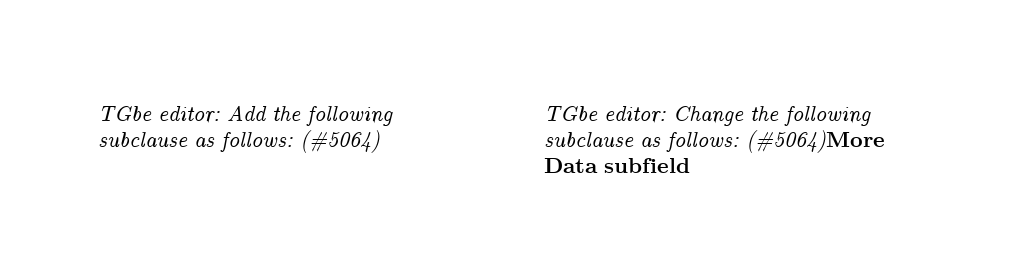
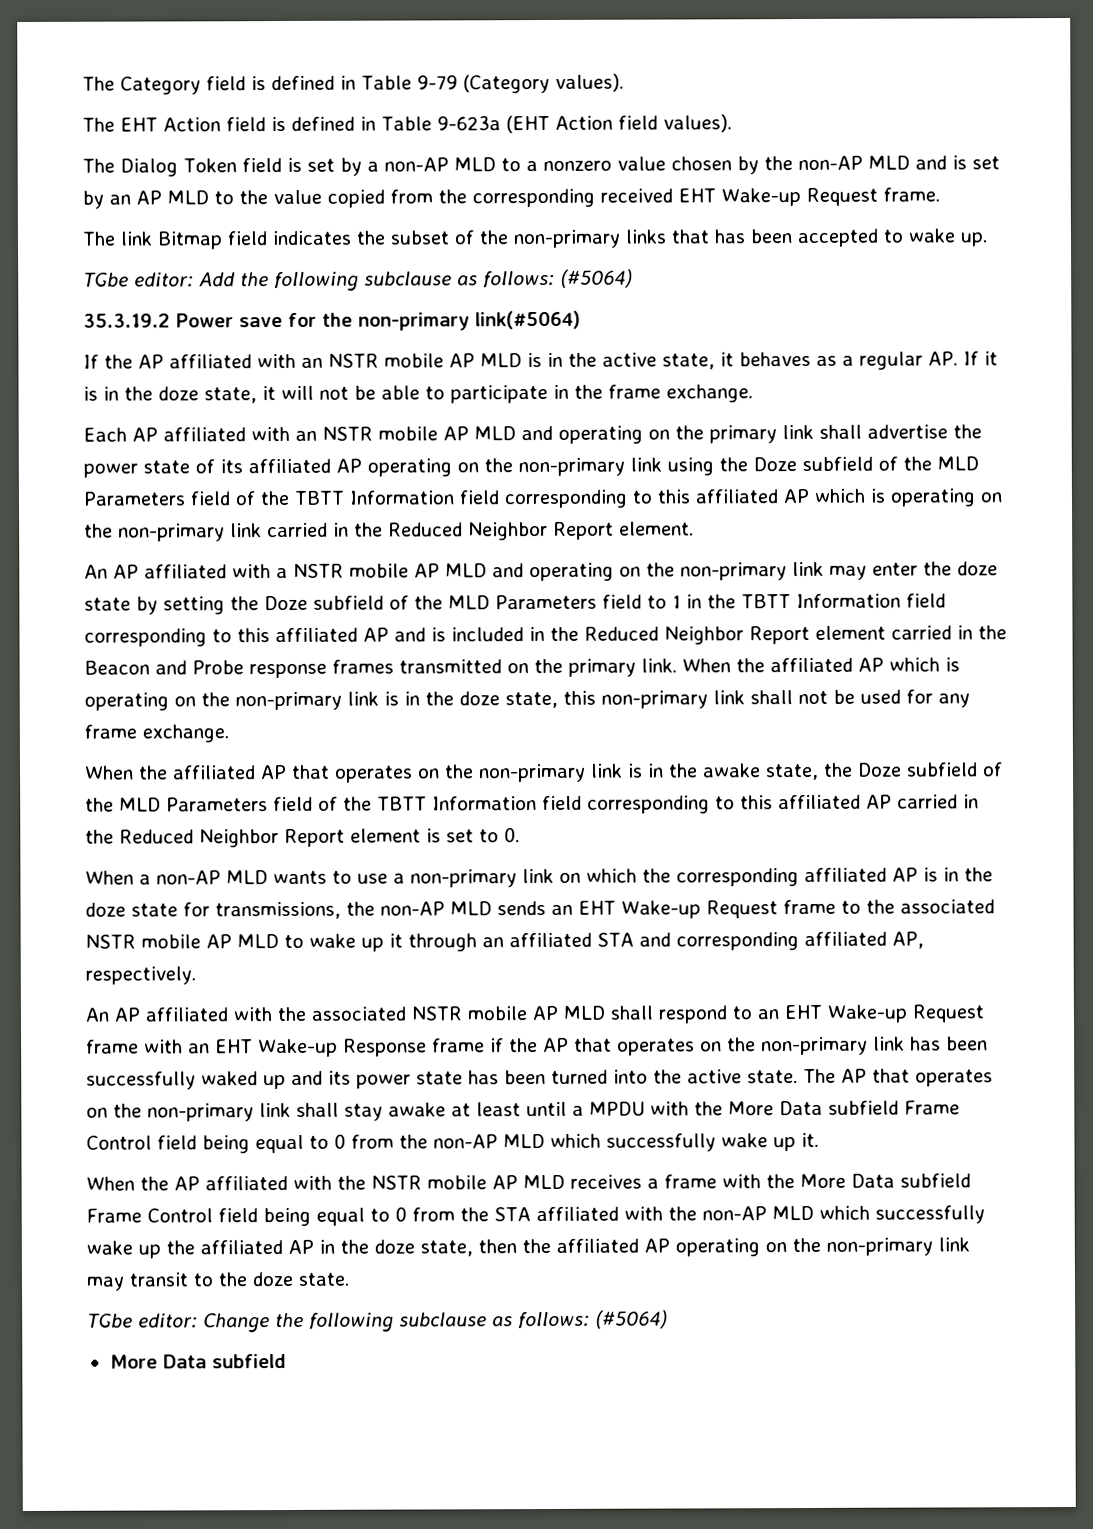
+ The Category field is defined in Table 9-79 (Category values).
+ The EHT Action field is defined in Table 9-623a (EHT Action field values).
+ The Dialog Token field is set by a non-AP MLD to a nonzero value chosen by the non-AP MLD and is set by an AP MLD to the value copied from the corresponding received EHT Wake-up Request frame.
+ The link Bitmap field indicates the subset of the non-primary links that has been accepted to wake up.
+ 35.3.19.2 Power save for the non-primary link(#5064)
+ If the AP affiliated with an NSTR mobile AP MLD is in the active state, it behaves as a regular AP. If it is in the doze state, it will not be able to participate in the frame exchange.
+ Each AP affiliated with an NSTR mobile AP MLD and operating on the primary link shall advertise the power state of its affiliated AP operating on the non-primary link using the Doze subfield of the MLD Parameters field of the TBTT Information field corresponding to this affiliated AP which is operating on the non-primary link carried in the Reduced Neighbor Report element.
+ An AP affiliated with a NSTR mobile AP MLD and operating on the non-primary link may enter the doze state by setting the Doze subfield of the MLD Parameters field to 1 in the TBTT Information field corresponding to this affiliated AP and is included in the Reduced Neighbor Report element carried in the Beacon and Probe response frames transmitted on the primary link. When the affiliated AP which is operating on the non-primary link is in the doze state, this non-primary link shall not be used for any frame exchange.
+ When the affiliated AP that operates on the non-primary link is in the awake state, the Doze subfield of the MLD Parameters field of the TBTT Information field corresponding to this affiliated AP carried in the Reduced Neighbor Report element is set to 0.
+ When a non-AP MLD wants to use a non-primary link on which the corresponding affiliated AP is in the doze state for transmissions, the non-AP MLD sends an EHT Wake-up Request frame to the associated NSTR mobile AP MLD to wake up it through an affiliated STA and corresponding affiliated AP, respectively.
+ An AP affiliated with the associated NSTR mobile AP MLD shall respond to an EHT Wake-up Request frame with an EHT Wake-up Response frame if the AP that operates on the non-primary link has been successfully waked up and its power state has been turned into the active state. The AP that operates on the non-primary link shall stay awake at least until a MPDU with the More Data subfield Frame Control field being equal to 0 from the non-AP MLD which successfully wake up it.
+ When the AP affiliated with the NSTR mobile AP MLD receives a frame with the More Data subfield Frame Control field being equal to 0 from the STA affiliated with the non-AP MLD which successfully wake up the affiliated AP in the doze state, then the affiliated AP operating on the non-primary link may transit to the doze state.
- TGbe editor: Change the following subclause as follows: (#5064)More Data subfield
+ TGbe editor: Change the following subclause as follows: (#5064)
+ More Data subfield

